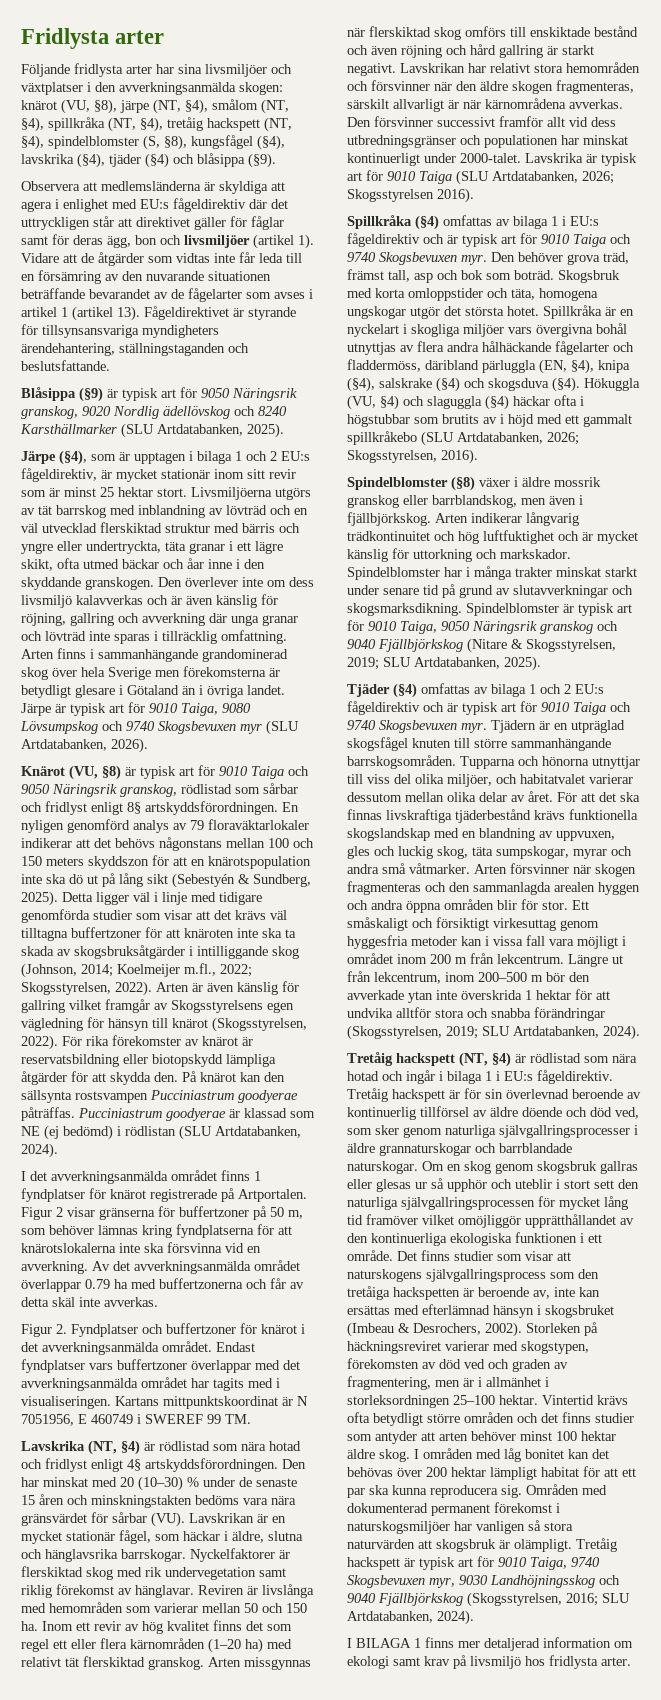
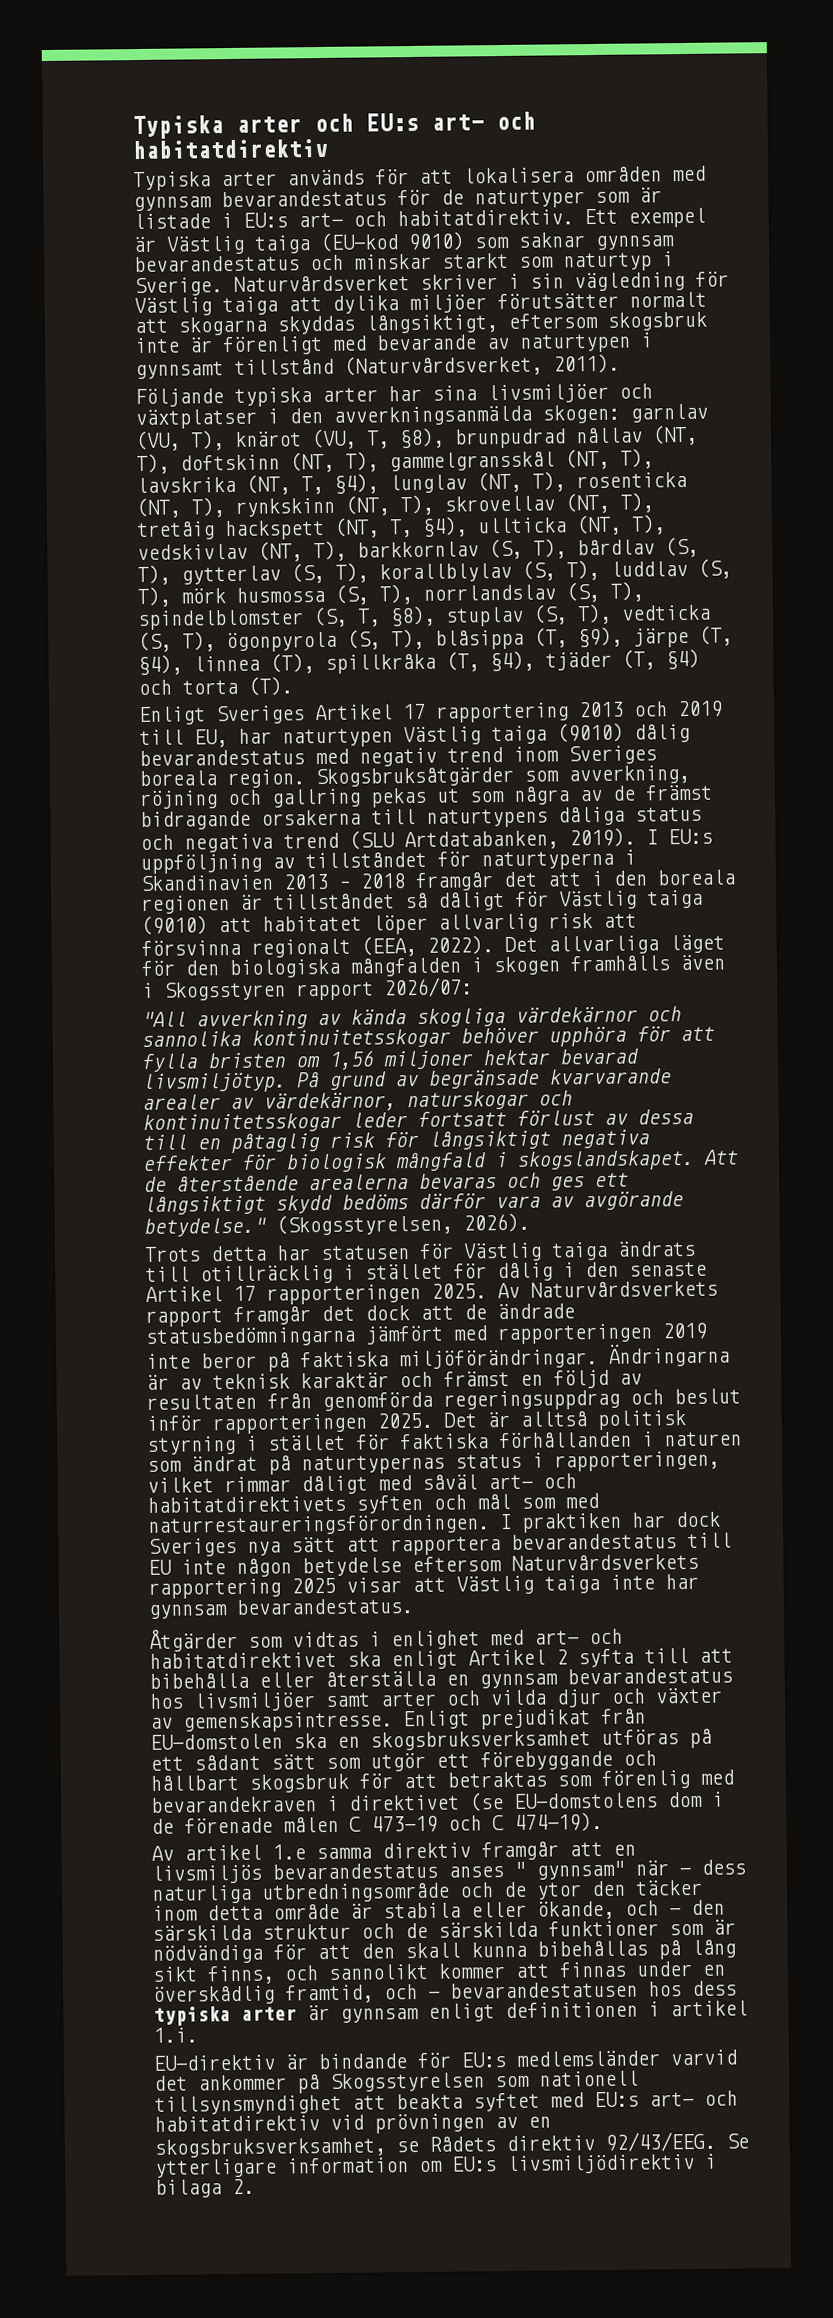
- Fridlysta arter
+ Typiska arter och EU:s art- och habitatdirektiv
+ Typiska arter används för att lokalisera områden med gynnsam bevarandestatus för de naturtyper som är listade i EU:s art- och habitatdirektiv. Ett exempel är Västlig taiga (EU-kod 9010) som saknar gynnsam bevarandestatus och minskar starkt som naturtyp i Sverige. Naturvårdsverket skriver i sin vägledning för Västlig taiga att dylika miljöer förutsätter normalt att skogarna skyddas långsiktigt, eftersom skogsbruk inte är förenligt med bevarande av naturtypen i gynnsamt tillstånd (Naturvårdsverket, 2011).
- Följande fridlysta arter har sina livsmiljöer och växtplatser i den avverkningsanmälda skogen: knärot (VU, §8), järpe (NT, §4), smålom (NT, §4), spillkråka (NT, §4), tretåig hackspett (NT, §4), spindelblomster (S, §8), kungsfågel (§4), lavskrika (§4), tjäder (§4) och blåsippa (§9).
- Observera att medlemsländerna är skyldiga att agera i enlighet med EU:s fågeldirektiv där det uttryckligen står att direktivet gäller för fåglar samt för deras ägg, bon och livsmiljöer (artikel 1). Vidare att de åtgärder som vidtas inte får leda till en försämring av den nuvarande situationen beträffande bevarandet av de fågelarter som avses i artikel 1 (artikel 13). Fågeldirektivet är styrande för tillsynsansvariga myndigheters ärendehantering, ställningstaganden och beslutsfattande.
- Blåsippa (§9) är typisk art för 9050 Näringsrik granskog, 9020 Nordlig ädellövskog och 8240 Karsthällmarker (SLU Artdatabanken, 2025).
- Järpe (§4), som är upptagen i bilaga 1 och 2 EU:s fågeldirektiv, är mycket stationär inom sitt revir som är minst 25 hektar stort. Livsmiljöerna utgörs av tät barrskog med inblandning av lövträd och en väl utvecklad flerskiktad struktur med bärris och yngre eller undertryckta, täta granar i ett lägre skikt, ofta utmed bäckar och åar inne i den skyddande granskogen. Den överlever inte om dess livsmiljö kalavverkas och är även känslig för röjning, gallring och avverkning där unga granar och lövträd inte sparas i tillräcklig omfattning. Arten finns i sammanhängande grandominerad skog över hela Sverige men förekomsterna är betydligt glesare i Götaland än i övriga landet. Järpe är typisk art för 9010 Taiga, 9080 Lövsumpskog och 9740 Skogsbevuxen myr (SLU Artdatabanken, 2026).
- Knärot (VU, §8) är typisk art för 9010 Taiga och 9050 Näringsrik granskog, rödlistad som sårbar och fridlyst enligt 8§ artskyddsförordningen. En nyligen genomförd analys av 79 floraväktarlokaler indikerar att det behövs någonstans mellan 100 och 150 meters skyddszon för att en knärotspopulation inte ska dö ut på lång sikt (Sebestyén & Sundberg, 2025). Detta ligger väl i linje med tidigare genomförda studier som visar att det krävs väl tilltagna buffertzoner för att knäroten inte ska ta skada av skogsbruksåtgärder i intilliggande skog (Johnson, 2014; Koelmeijer m.fl., 2022; Skogsstyrelsen, 2022). Arten är även känslig för gallring vilket framgår av Skogsstyrelsens egen vägledning för hänsyn till knärot (Skogsstyrelsen, 2022). För rika förekomster av knärot är reservatsbildning eller biotopskydd lämpliga åtgärder för att skydda den. På knärot kan den sällsynta rostsvampen Pucciniastrum goodyerae påträffas. Pucciniastrum goodyerae är klassad som NE (ej bedömd) i rödlistan (SLU Artdatabanken, 2024).
- I det avverkningsanmälda området finns 1 fyndplatser för knärot registrerade på Artportalen. Figur 2 visar gränserna för buffertzoner på 50 m, som behöver lämnas kring fyndplatserna för att knärotslokalerna inte ska försvinna vid en avverkning. Av det avverkningsanmälda området överlappar 0.79 ha med buffertzonerna och får av detta skäl inte avverkas.
- Figur 2. Fyndplatser och buffertzoner för knärot i det avverkningsanmälda området. Endast fyndplatser vars buffertzoner överlappar med det avverkningsanmälda området har tagits med i visualiseringen. Kartans mittpunktskoordinat är N 7051956, E 460749 i SWEREF 99 TM.
- Lavskrika (NT, §4) är rödlistad som nära hotad och fridlyst enligt 4§ artskyddsförordningen. Den har minskat med 20 (10–30) % under de senaste 15 åren och minskningstakten bedöms vara nära gränsvärdet för sårbar (VU). Lavskrikan är en mycket stationär fågel, som häckar i äldre, slutna och hänglavsrika barrskogar. Nyckelfaktorer är flerskiktad skog med rik undervegetation samt riklig förekomst av hänglavar. Reviren är livslånga med hemområden som varierar mellan 50 och 150 ha. Inom ett revir av hög kvalitet finns det som regel ett eller flera kärnområden (1–20 ha) med relativt tät flerskiktad granskog. Arten missgynnas när flerskiktad skog omförs till enskiktade bestånd och även röjning och hård gallring är starkt negativt. Lavskrikan har relativt stora hemområden och försvinner när den äldre skogen fragmenteras, särskilt allvarligt är när kärnområdena avverkas. Den försvinner successivt framför allt vid dess utbredningsgränser och populationen har minskat kontinuerligt under 2000-talet. Lavskrika är typisk art för 9010 Taiga (SLU Artdatabanken, 2026; Skogsstyrelsen 2016).
- Spillkråka (§4) omfattas av bilaga 1 i EU:s fågeldirektiv och är typisk art för 9010 Taiga och 9740 Skogsbevuxen myr. Den behöver grova träd, främst tall, asp och bok som boträd. Skogsbruk med korta omloppstider och täta, homogena ungskogar utgör det största hotet. Spillkråka är en nyckelart i skogliga miljöer vars övergivna bohål utnyttjas av flera andra hålhäckande fågelarter och fladdermöss, däribland pärluggla (EN, §4), knipa (§4), salskrake (§4) och skogsduva (§4). Hökuggla (VU, §4) och slaguggla (§4) häckar ofta i högstubbar som brutits av i höjd med ett gammalt spillkråkebo (SLU Artdatabanken, 2026; Skogsstyrelsen, 2016).
- Spindelblomster (§8) växer i äldre mossrik granskog eller barrblandskog, men även i fjällbjörkskog. Arten indikerar långvarig trädkontinuitet och hög luftfuktighet och är mycket känslig för uttorkning och markskador. Spindelblomster har i många trakter minskat starkt under senare tid på grund av slutavverkningar och skogsmarksdikning. Spindelblomster är typisk art för 9010 Taiga, 9050 Näringsrik granskog och 9040 Fjällbjörkskog (Nitare & Skogsstyrelsen, 2019; SLU Artdatabanken, 2025).
- Tjäder (§4) omfattas av bilaga 1 och 2 EU:s fågeldirektiv och är typisk art för 9010 Taiga och 9740 Skogsbevuxen myr. Tjädern är en utpräglad skogsfågel knuten till större sammanhängande barrskogsområden. Tupparna och hönorna utnyttjar till viss del olika miljöer, och habitatvalet varierar dessutom mellan olika delar av året. För att det ska finnas livskraftiga tjäderbestånd krävs funktionella skogslandskap med en blandning av uppvuxen, gles och luckig skog, täta sumpskogar, myrar och andra små våtmarker. Arten försvinner när skogen fragmenteras och den sammanlagda arealen hyggen och andra öppna områden blir för stor. Ett småskaligt och försiktigt virkesuttag genom hyggesfria metoder kan i vissa fall vara möjligt i området inom 200 m från lekcentrum. Längre ut från lekcentrum, inom 200–500 m bör den avverkade ytan inte överskrida 1 hektar för att undvika alltför stora och snabba förändringar (Skogsstyrelsen, 2019; SLU Artdatabanken, 2024).
- Tretåig hackspett (NT, §4) är rödlistad som nära hotad och ingår i bilaga 1 i EU:s fågeldirektiv. Tretåig hackspett är för sin överlevnad beroende av kontinuerlig tillförsel av äldre döende och död ved, som sker genom naturliga självgallringsprocesser i äldre grannaturskogar och barrblandade naturskogar. Om en skog genom skogsbruk gallras eller glesas ur så upphör och uteblir i stort sett den naturliga självgallringsprocessen för mycket lång tid framöver vilket omöjliggör upprätthållandet av den kontinuerliga ekologiska funktionen i ett område. Det finns studier som visar att naturskogens självgallringsprocess som den tretåiga hackspetten är beroende av, inte kan ersättas med efterlämnad hänsyn i skogsbruket (Imbeau & Desrochers, 2002). Storleken på häckningsreviret varierar med skogstypen, förekomsten av död ved och graden av fragmentering, men är i allmänhet i storleksordningen 25–100 hektar. Vintertid krävs ofta betydligt större områden och det finns studier som antyder att arten behöver minst 100 hektar äldre skog. I områden med låg bonitet kan det behövas över 200 hektar lämpligt habitat för att ett par ska kunna reproducera sig. Områden med dokumenterad permanent förekomst i naturskogsmiljöer har vanligen så stora naturvärden att skogsbruk är olämpligt. Tretåig hackspett är typisk art för 9010 Taiga, 9740 Skogsbevuxen myr, 9030 Landhöjningsskog och 9040 Fjällbjörkskog (Skogsstyrelsen, 2016; SLU Artdatabanken, 2024).
- I BILAGA 1 finns mer detaljerad information om ekologi samt krav på livsmiljö hos fridlysta arter.
+ Följande typiska arter har sina livsmiljöer och växtplatser i den avverkningsanmälda skogen: garnlav (VU, T), knärot (VU, T, §8), brunpudrad nållav (NT, T), doftskinn (NT, T), gammelgransskål (NT, T), lavskrika (NT, T, §4), lunglav (NT, T), rosenticka (NT, T), rynkskinn (NT, T), skrovellav (NT, T), tretåig hackspett (NT, T, §4), ullticka (NT, T), vedskivlav (NT, T), barkkornlav (S, T), bårdlav (S, T), gytterlav (S, T), korallblylav (S, T), luddlav (S, T), mörk husmossa (S, T), norrlandslav (S, T), spindelblomster (S, T, §8), stuplav (S, T), vedticka (S, T), ögonpyrola (S, T), blåsippa (T, §9), järpe (T, §4), linnea (T), spillkråka (T, §4), tjäder (T, §4) och torta (T).
+ Enligt Sveriges Artikel 17 rapportering 2013 och 2019 till EU, har naturtypen Västlig taiga (9010) dålig bevarandestatus med negativ trend inom Sveriges boreala region. Skogsbruksåtgärder som avverkning, röjning och gallring pekas ut som några av de främst bidragande orsakerna till naturtypens dåliga status och negativa trend (SLU Artdatabanken, 2019). I EU:s uppföljning av tillståndet för naturtyperna i Skandinavien 2013 – 2018 framgår det att i den boreala regionen är tillståndet så dåligt för Västlig taiga (9010) att habitatet löper allvarlig risk att försvinna regionalt (EEA, 2022). Det allvarliga läget för den biologiska mångfalden i skogen framhålls även i Skogsstyren rapport 2026/07:
+ "All avverkning av kända skogliga värdekärnor och sannolika kontinuitetsskogar behöver upphöra för att fylla bristen om 1,56 miljoner hektar bevarad livsmiljötyp. På grund av begränsade kvarvarande arealer av värdekärnor, naturskogar och kontinuitetsskogar leder fortsatt förlust av dessa till en påtaglig risk för långsiktigt negativa effekter för biologisk mångfald i skogslandskapet. Att de återstående arealerna bevaras och ges ett långsiktigt skydd bedöms därför vara av avgörande betydelse." (Skogsstyrelsen, 2026).
+ Trots detta har statusen för Västlig taiga ändrats till otillräcklig i stället för dålig i den senaste Artikel 17 rapporteringen 2025. Av Naturvårdsverkets rapport framgår det dock att de ändrade statusbedömningarna jämfört med rapporteringen 2019 inte beror på faktiska miljöförändringar. Ändringarna är av teknisk karaktär och främst en följd av resultaten från genomförda regeringsuppdrag och beslut inför rapporteringen 2025. Det är alltså politisk styrning i stället för faktiska förhållanden i naturen som ändrat på naturtypernas status i rapporteringen, vilket rimmar dåligt med såväl art- och habitatdirektivets syften och mål som med naturrestaureringsförordningen. I praktiken har dock Sveriges nya sätt att rapportera bevarandestatus till EU inte någon betydelse eftersom Naturvårdsverkets rapportering 2025 visar att Västlig taiga inte har gynnsam bevarandestatus.
+ Åtgärder som vidtas i enlighet med art- och habitatdirektivet ska enligt Artikel 2 syfta till att bibehålla eller återställa en gynnsam bevarandestatus hos livsmiljöer samt arter och vilda djur och växter av gemenskapsintresse. Enligt prejudikat från EU-domstolen ska en skogsbruksverksamhet utföras på ett sådant sätt som utgör ett förebyggande och hållbart skogsbruk för att betraktas som förenlig med bevarandekraven i direktivet (se EU-domstolens dom i de förenade målen C 473-19 och C 474-19).
+ Av artikel 1.e samma direktiv framgår att en livsmiljös bevarandestatus anses " gynnsam" när — dess naturliga utbredningsområde och de ytor den täcker inom detta område är stabila eller ökande, och — den särskilda struktur och de särskilda funktioner som är nödvändiga för att den skall kunna bibehållas på lång sikt finns, och sannolikt kommer att finnas under en överskådlig framtid, och — bevarandestatusen hos dess typiska arter är gynnsam enligt definitionen i artikel 1.i.
+ EU-direktiv är bindande för EU:s medlemsländer varvid det ankommer på Skogsstyrelsen som nationell tillsynsmyndighet att beakta syftet med EU:s art- och habitatdirektiv vid prövningen av en skogsbruksverksamhet, se Rådets direktiv 92/43/EEG. Se ytterligare information om EU:s livsmiljödirektiv i bilaga 2.

